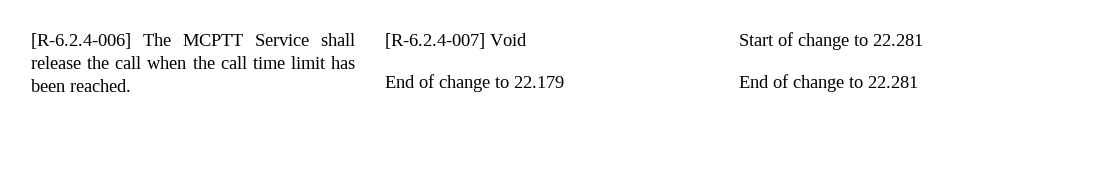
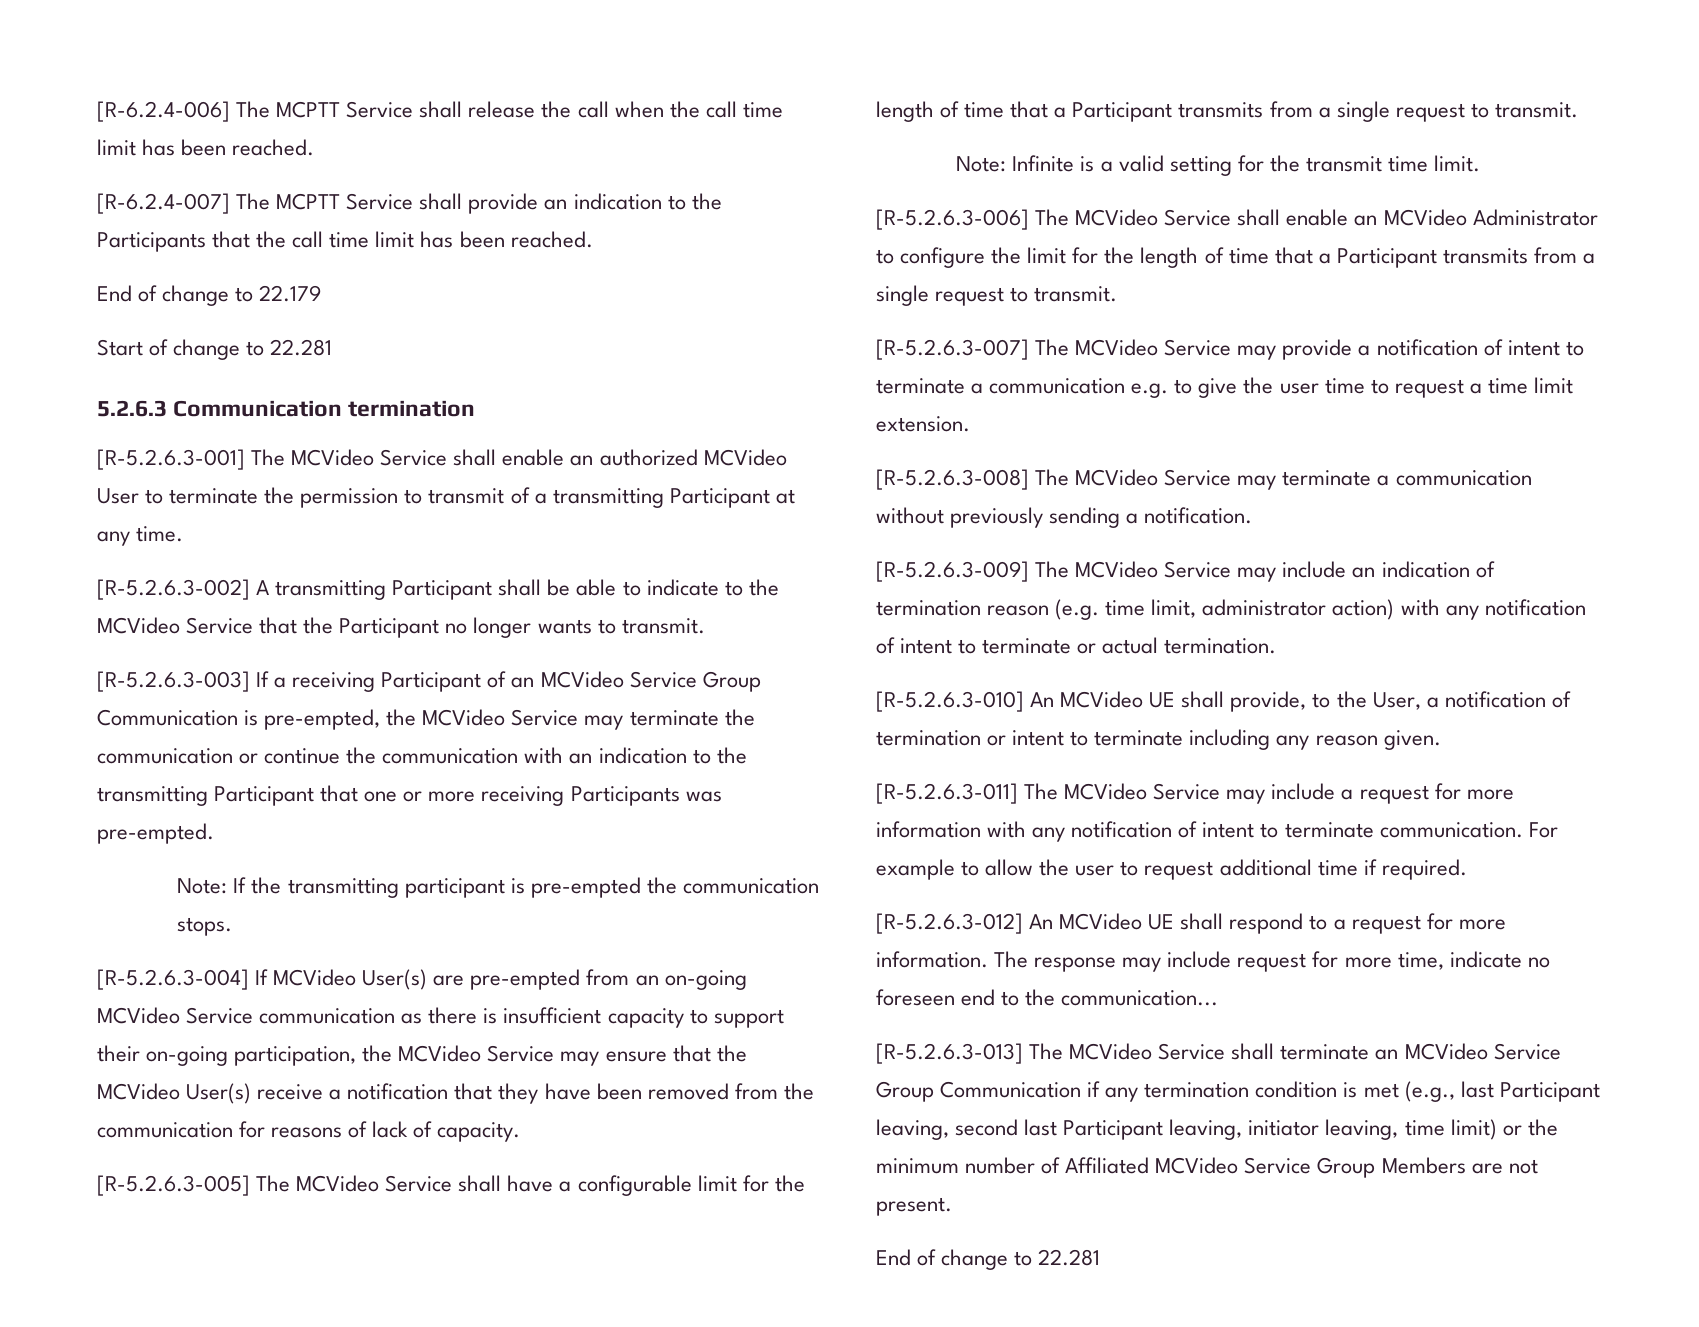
- [R-6.2.4-007] Void
+ [R-6.2.4-007] The MCPTT Service shall provide an indication to the Participants that the call time limit has been reached.
+ 5.2.6.3 Communication termination
+ [R-5.2.6.3-001] The MCVideo Service shall enable an authorized MCVideo User to terminate the permission to transmit of a transmitting Participant at any time.
+ [R-5.2.6.3-002] A transmitting Participant shall be able to indicate to the MCVideo Service that the Participant no longer wants to transmit.
+ [R-5.2.6.3-003] If a receiving Participant of an MCVideo Service Group Communication is pre-empted, the MCVideo Service may terminate the communication or continue the communication with an indication to the transmitting Participant that one or more receiving Participants was pre-empted.
+ Note: If the transmitting participant is pre-empted the communication stops.
+ [R-5.2.6.3-004] If MCVideo User(s) are pre-empted from an on-going MCVideo Service communication as there is insufficient capacity to support their on-going participation, the MCVideo Service may ensure that the MCVideo User(s) receive a notification that they have been removed from the communication for reasons of lack of capacity.
+ [R-5.2.6.3-005] The MCVideo Service shall have a configurable limit for the length of time that a Participant transmits from a single request to transmit.
+ Note: Infinite is a valid setting for the transmit time limit.
+ [R-5.2.6.3-006] The MCVideo Service shall enable an MCVideo Administrator to configure the limit for the length of time that a Participant transmits from a single request to transmit.
+ [R-5.2.6.3-007] The MCVideo Service may provide a notification of intent to terminate a communication e.g. to give the user time to request a time limit extension.
+ [R-5.2.6.3-008] The MCVideo Service may terminate a communication without previously sending a notification.
+ [R-5.2.6.3-009] The MCVideo Service may include an indication of termination reason (e.g. time limit, administrator action) with any notification of intent to terminate or actual termination.
+ [R-5.2.6.3-010] An MCVideo UE shall provide, to the User, a notification of termination or intent to terminate including any reason given.
+ [R-5.2.6.3-011] The MCVideo Service may include a request for more information with any notification of intent to terminate communication. For example to allow the user to request additional time if required.
+ [R-5.2.6.3-012] An MCVideo UE shall respond to a request for more information. The response may include request for more time, indicate no foreseen end to the communication...
+ [R-5.2.6.3-013] The MCVideo Service shall terminate an MCVideo Service Group Communication if any termination condition is met (e.g., last Participant leaving, second last Participant leaving, initiator leaving, time limit) or the minimum number of Affiliated MCVideo Service Group Members are not present.

